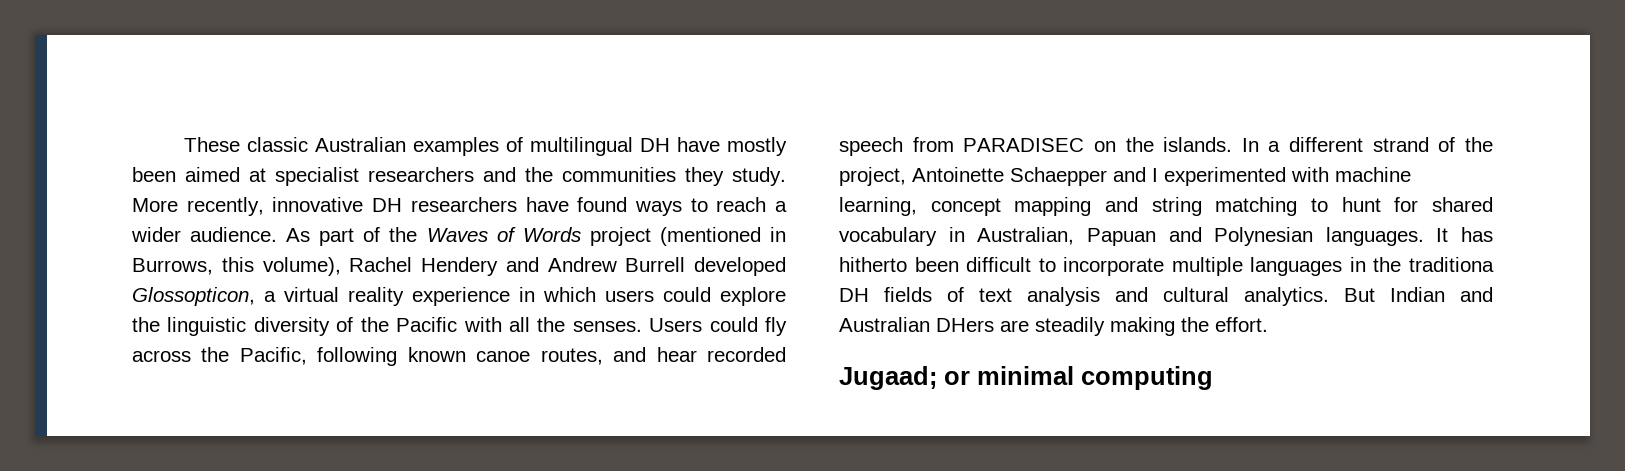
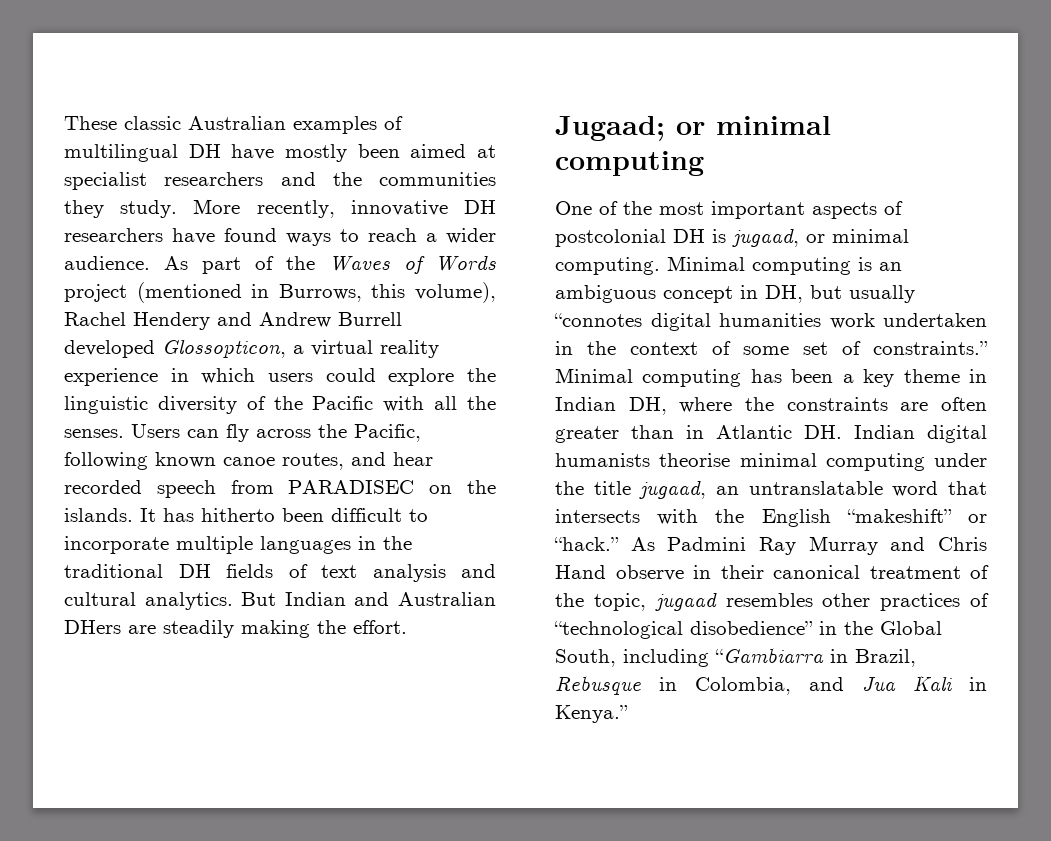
- Users could fly across the Pacific, following known canoe routes, and hear recorded speech from PARADISEC on the islands.
+ Users can fly across the Pacific, following known canoe routes, and hear recorded speech from PARADISEC on the islands.
- In a different strand of the project, Antoinette Schaepper and I experimented with machine learning, concept mapping and string matching to hunt for shared vocabulary in Australian, Papuan and Polynesian languages.
- It has hitherto been difficult to incorporate multiple languages in the traditiona DH fields of text analysis and cultural analytics.
+ It has hitherto been difficult to incorporate multiple languages in the traditional DH fields of text analysis and cultural analytics.
+ One of the most important aspects of postcolonial DH is jugaad, or minimal computing. Minimal computing is an ambiguous concept in DH, but usually “connotes digital humanities work undertaken in the context of some set of constraints.” Minimal computing has been a key theme in Indian DH, where the constraints are often greater than in Atlantic DH. Indian digital humanists theorise minimal computing under the title jugaad, an untranslatable word that intersects with the English “makeshift” or “hack.” As Padmini Ray Murray and Chris Hand observe in their canonical treatment of the topic, jugaad resembles other practices of “technological disobedience” in the Global South, including “Gambiarra in Brazil, Rebusque in Colombia, and Jua Kali in Kenya.”

